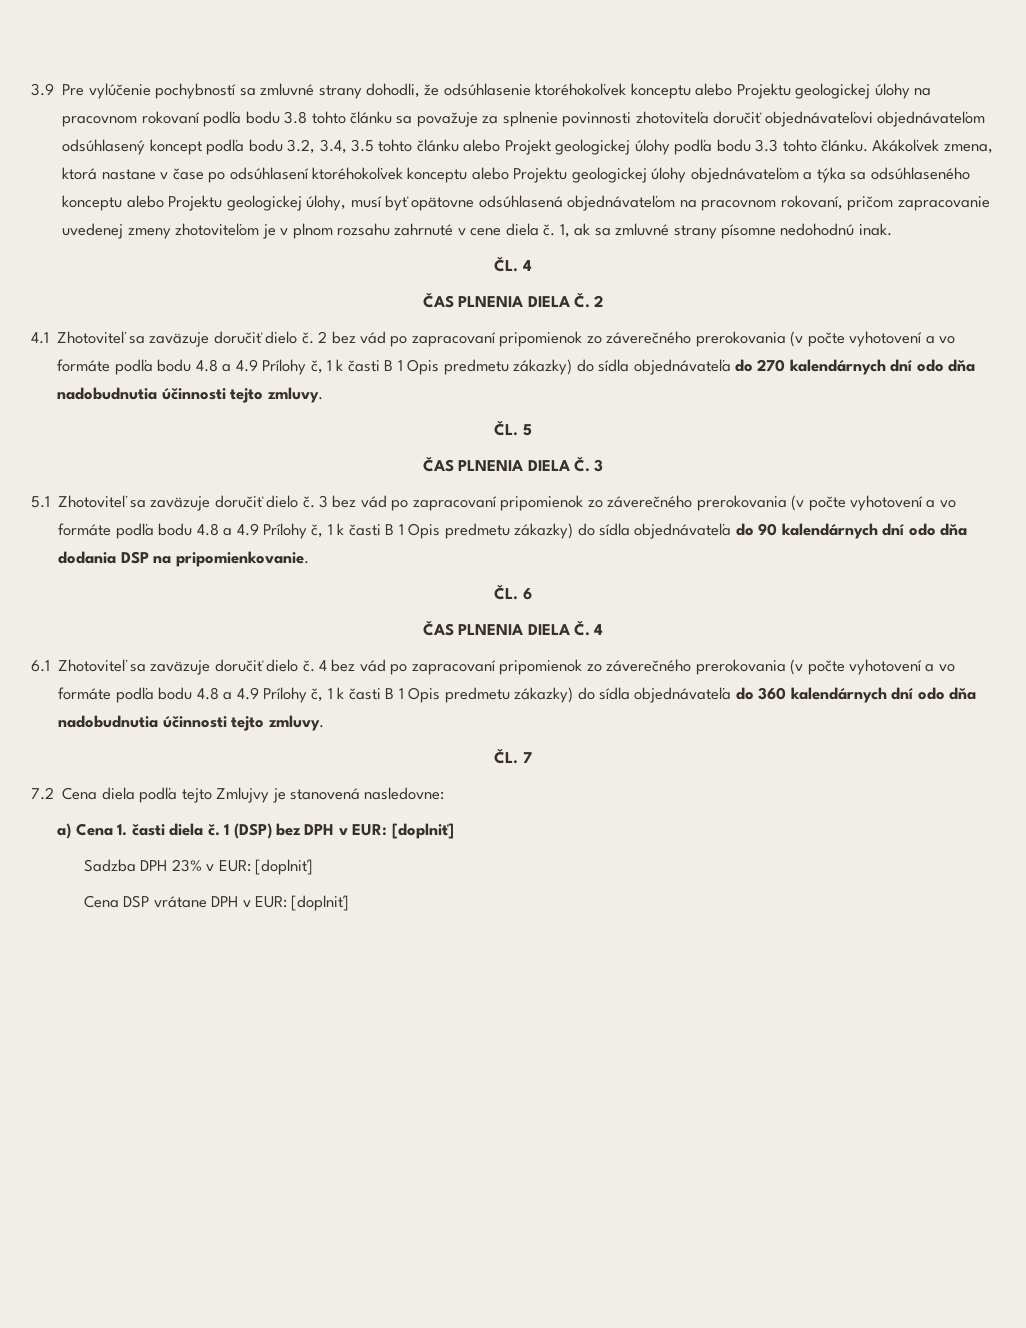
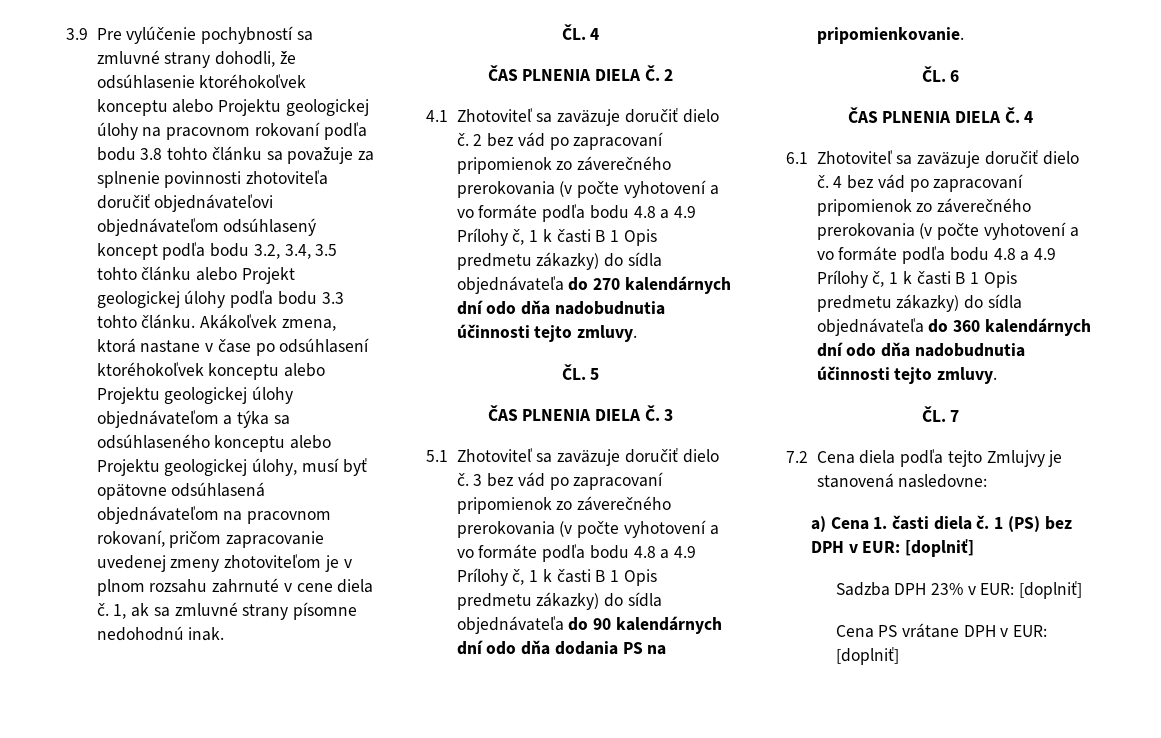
- 3 bez vád po zapracovaní pripomienok zo záverečného prerokovania (v počte vyhotovení a vo formáte podľa bodu 4.8 a 4.9 Prílohy č, 1 k časti B 1 Opis predmetu zákazky) do sídla objednávateľa do 90 kalendárnych dní odo dňa dodania DSP na pripomienkovanie.
+ 3 bez vád po zapracovaní pripomienok zo záverečného prerokovania (v počte vyhotovení a vo formáte podľa bodu 4.8 a 4.9 Prílohy č, 1 k časti B 1 Opis predmetu zákazky) do sídla objednávateľa do 90 kalendárnych dní odo dňa dodania PS na pripomienkovanie.
- 1 (DSP) bez DPH v EUR: [doplniť]
+ 1 (PS) bez DPH v EUR: [doplniť]
- Cena DSP vrátane DPH v EUR: [doplniť]
+ Cena PS vrátane DPH v EUR: [doplniť]

